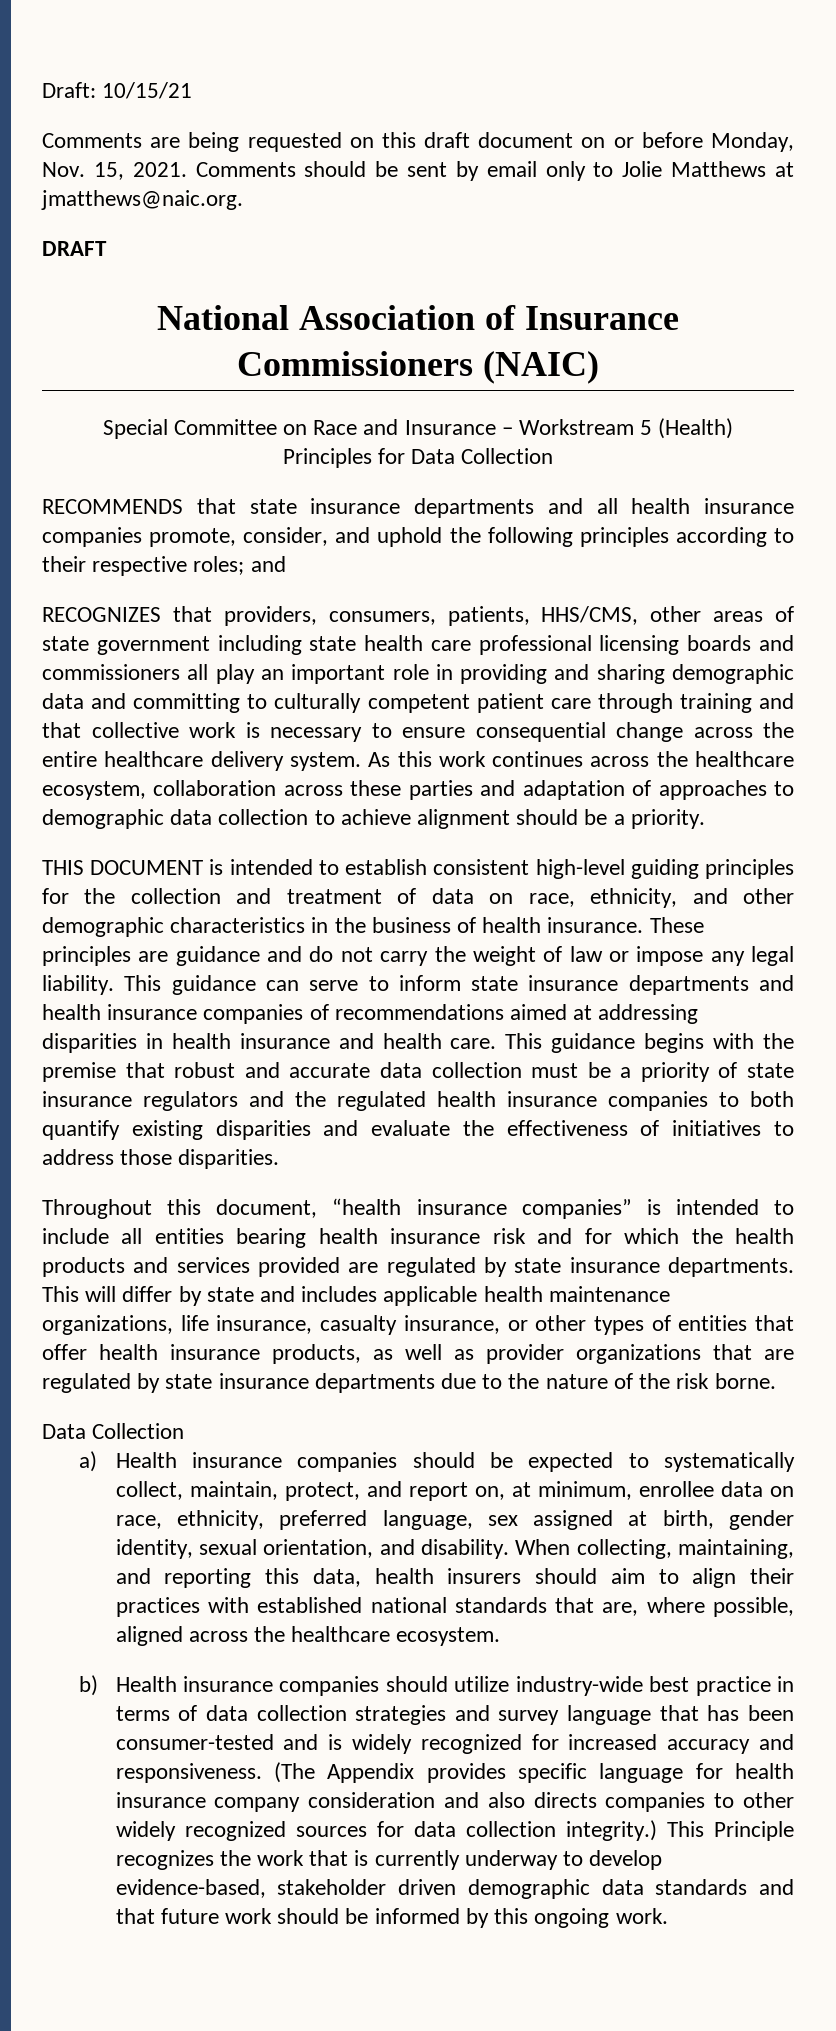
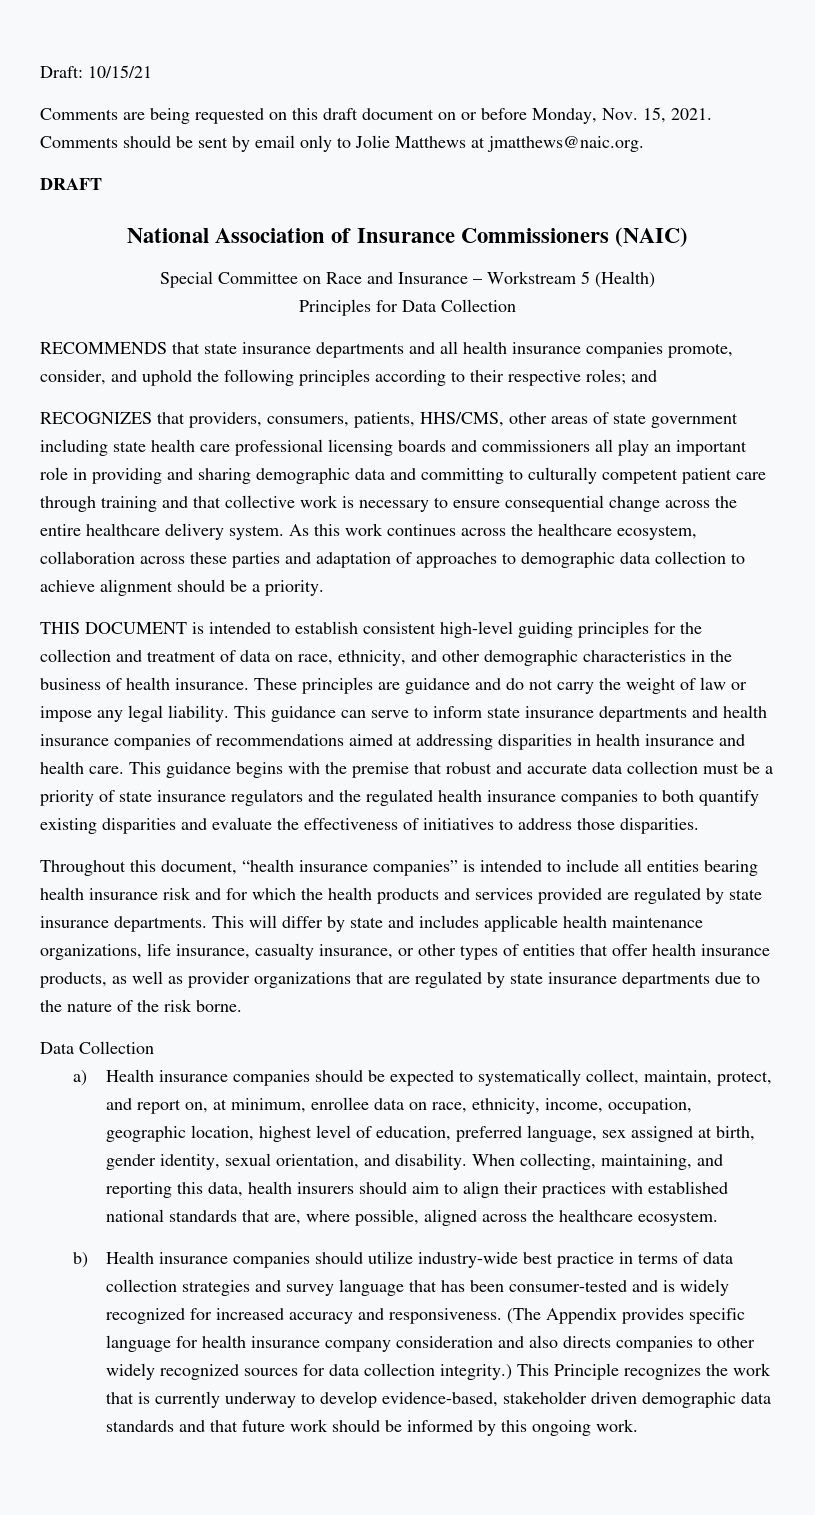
- a) Health insurance companies should be expected to systematically collect, maintain, protect, and report on, at minimum, enrollee data on race, ethnicity, preferred language, sex assigned at birth, gender identity, sexual orientation, and disability.
+ a) Health insurance companies should be expected to systematically collect, maintain, protect, and report on, at minimum, enrollee data on race, ethnicity, income, occupation, geographic location, highest level of education, preferred language, sex assigned at birth, gender identity, sexual orientation, and disability.

